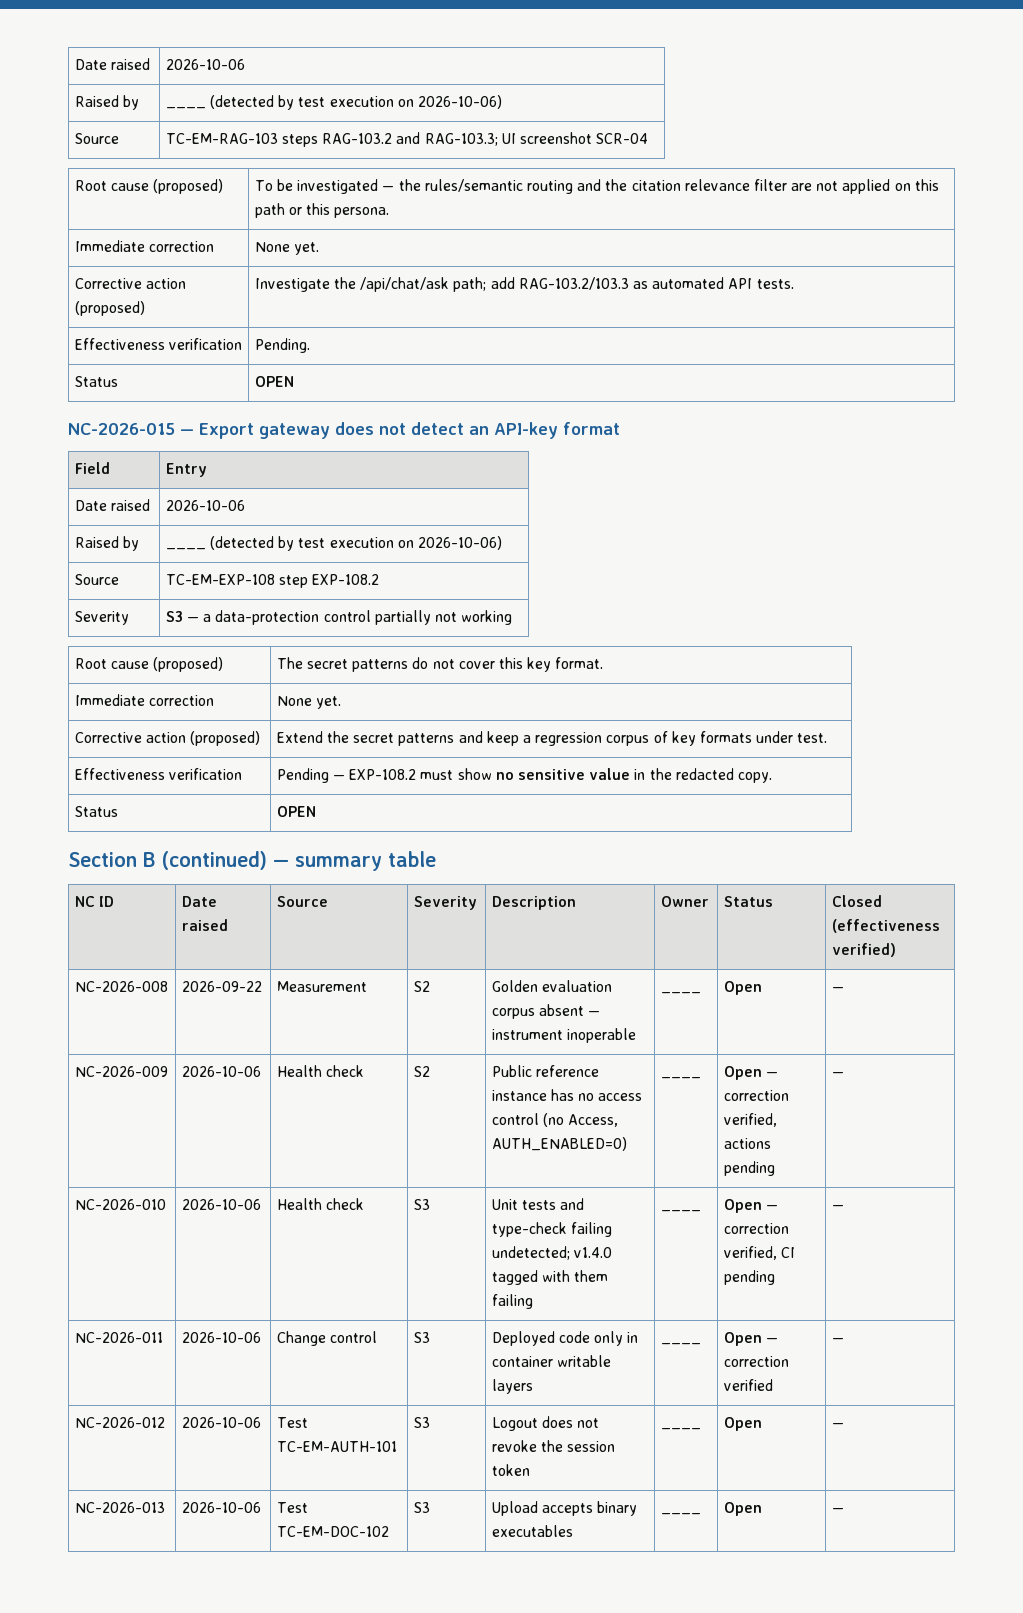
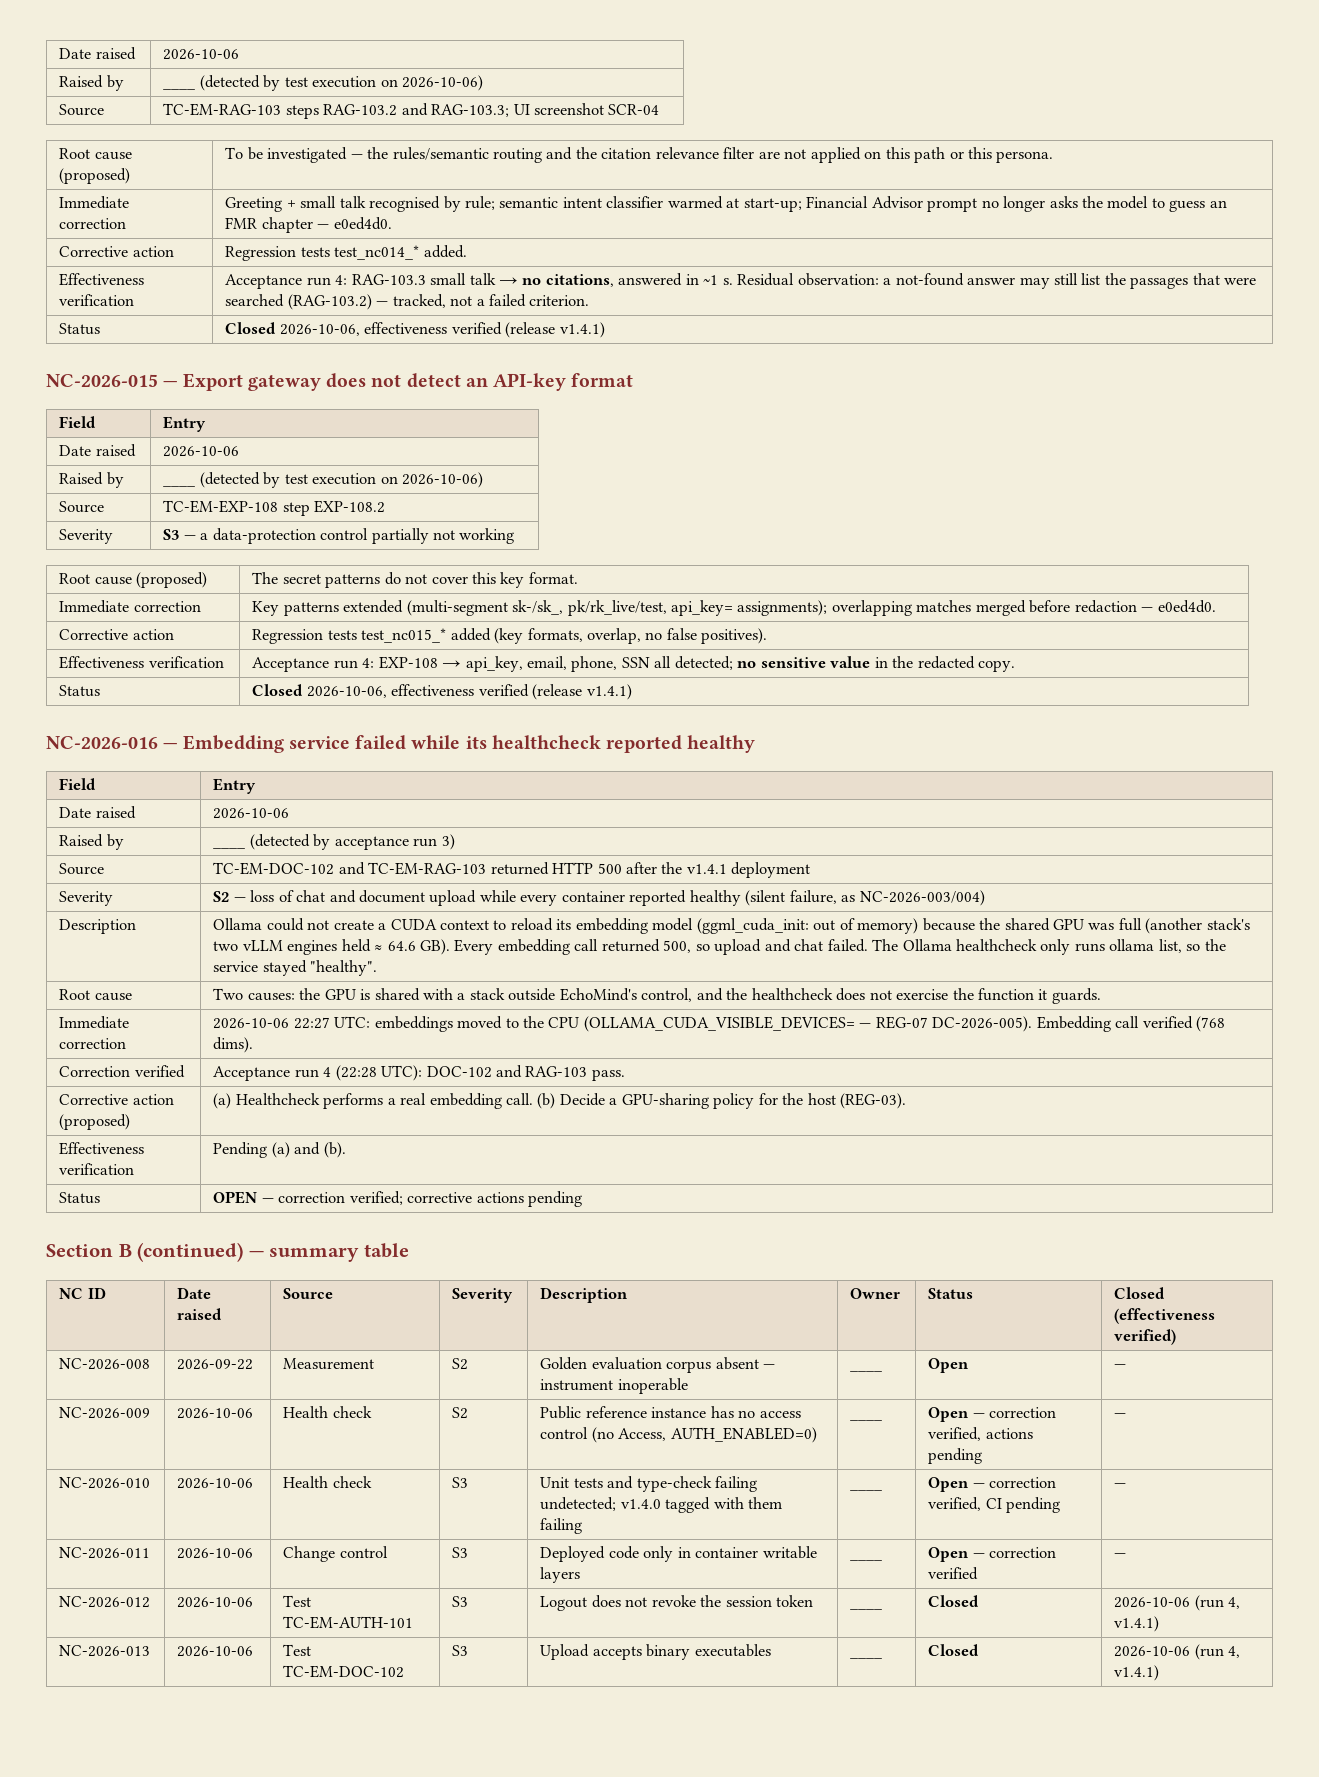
  Root cause (proposed) | To be investigated — the rules/semantic routing and the citation relevance filter are not applied on this path or this persona.
- Immediate correction | None yet.
- Corrective action (proposed) | Investigate the /api/chat/ask path; add RAG-103.2/103.3 as automated API tests.
- Effectiveness verification | Pending.
- Status | OPEN
+ Immediate correction | Greeting + small talk recognised by rule; semantic intent classifier warmed at start-up; Financial Advisor prompt no longer asks the model to guess an FMR chapter — e0ed4d0.
+ Corrective action | Regression tests test_nc014_* added.
+ Effectiveness verification | Acceptance run 4: RAG-103.3 small talk → no citations, answered in ~1 s. Residual observation: a not-found answer may still list the passages that were searched (RAG-103.2) — tracked, not a failed criterion.
+ Status | Closed 2026-10-06, effectiveness verified (release v1.4.1)
  Root cause (proposed) | The secret patterns do not cover this key format.
- Immediate correction | None yet.
- Corrective action (proposed) | Extend the secret patterns and keep a regression corpus of key formats under test.
- Effectiveness verification | Pending — EXP-108.2 must show no sensitive value in the redacted copy.
- Status | OPEN
+ Immediate correction | Key patterns extended (multi-segment sk-/sk_, pk/rk_live/test, api_key= assignments); overlapping matches merged before redaction — e0ed4d0.
+ Corrective action | Regression tests test_nc015_* added (key formats, overlap, no false positives).
+ Effectiveness verification | Acceptance run 4: EXP-108 → api_key, email, phone, SSN all detected; no sensitive value in the redacted copy.
+ Status | Closed 2026-10-06, effectiveness verified (release v1.4.1)
+ NC-2026-016 — Embedding service failed while its healthcheck reported healthy
+ Field | Entry
+ Date raised | 2026-10-06
+ Raised by | ____ (detected by acceptance run 3)
+ Source | TC-EM-DOC-102 and TC-EM-RAG-103 returned HTTP 500 after the v1.4.1 deployment
+ Severity | S2 — loss of chat and document upload while every container reported healthy (silent failure, as NC-2026-003/004)
+ Description | Ollama could not create a CUDA context to reload its embedding model (ggml_cuda_init: out of memory) because the shared GPU was full (another stack's two vLLM engines held ≈ 64.6 GB). Every embedding call returned 500, so upload and chat failed. The Ollama healthcheck only runs ollama list, so the service stayed "healthy".
+ Root cause | Two causes: the GPU is shared with a stack outside EchoMind's control, and the healthcheck does not exercise the function it guards.
+ Immediate correction | 2026-10-06 22:27 UTC: embeddings moved to the CPU (OLLAMA_CUDA_VISIBLE_DEVICES= — REG-07 DC-2026-005). Embedding call verified (768 dims).
+ Correction verified | Acceptance run 4 (22:28 UTC): DOC-102 and RAG-103 pass.
+ Corrective action (proposed) | (a) Healthcheck performs a real embedding call. (b) Decide a GPU-sharing policy for the host (REG-03).
+ Effectiveness verification | Pending (a) and (b).
+ Status | OPEN — correction verified; corrective actions pending
- NC-2026-012 | 2026-10-06 | Test TC-EM-AUTH-101 | S3 | Logout does not revoke the session token | ____ | Open | —
+ NC-2026-012 | 2026-10-06 | Test TC-EM-AUTH-101 | S3 | Logout does not revoke the session token | ____ | Closed | 2026-10-06 (run 4, v1.4.1)
- NC-2026-013 | 2026-10-06 | Test TC-EM-DOC-102 | S3 | Upload accepts binary executables | ____ | Open | —
+ NC-2026-013 | 2026-10-06 | Test TC-EM-DOC-102 | S3 | Upload accepts binary executables | ____ | Closed | 2026-10-06 (run 4, v1.4.1)

